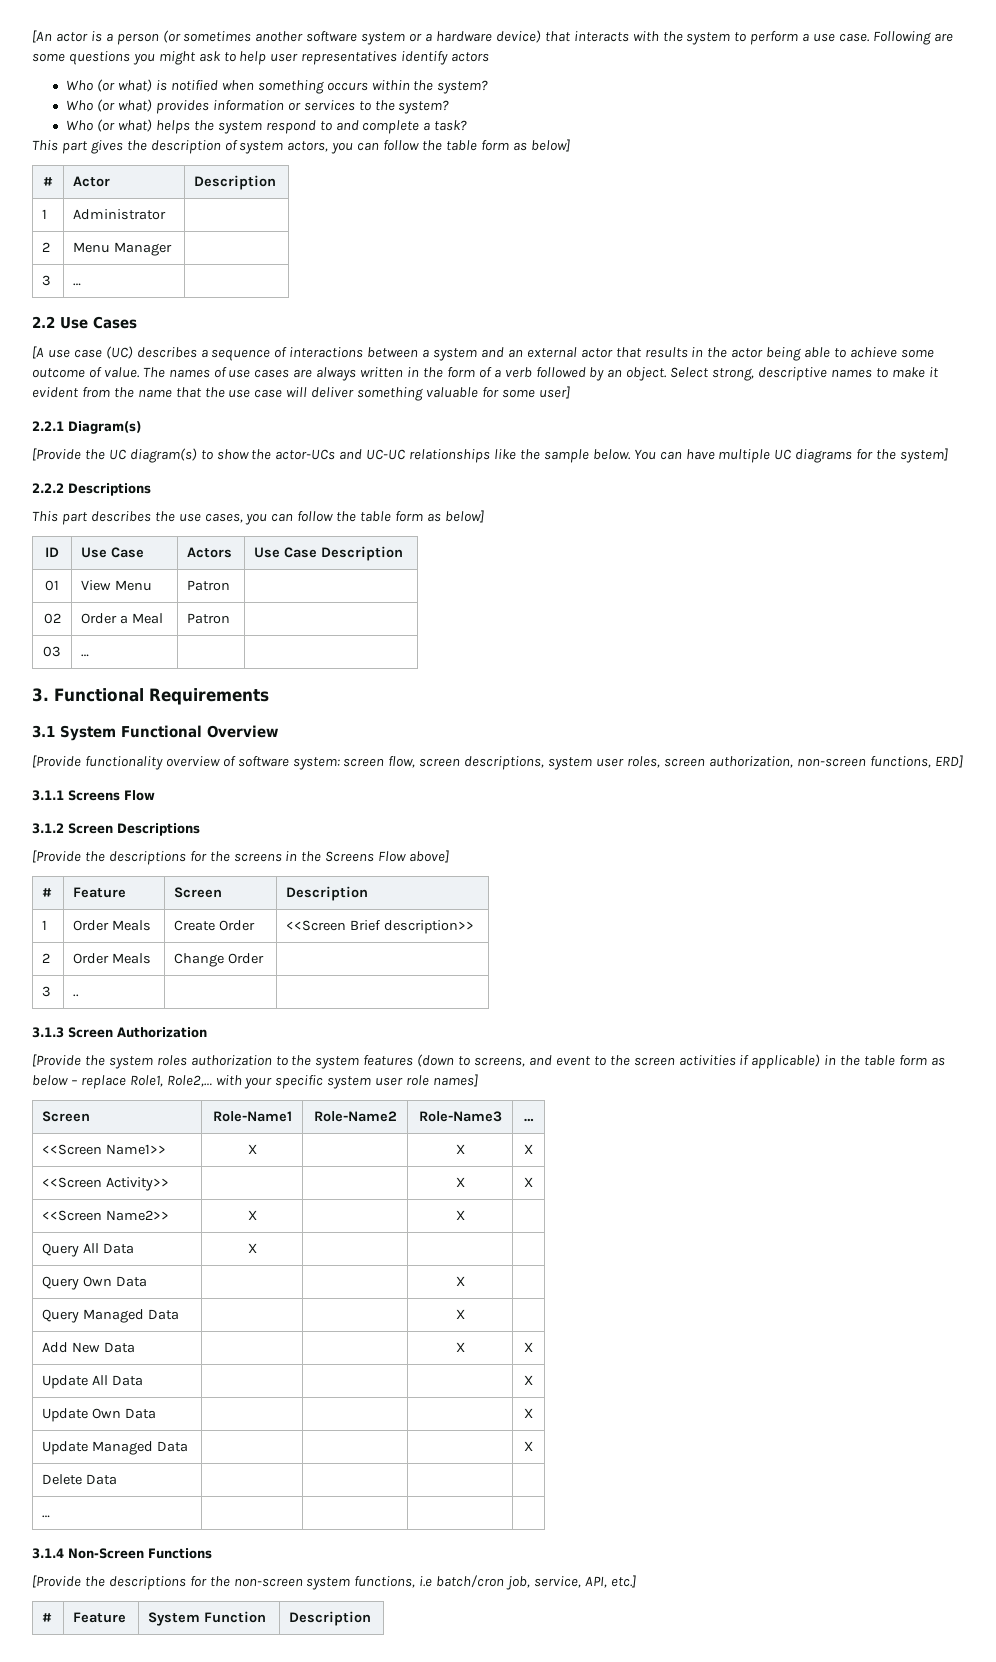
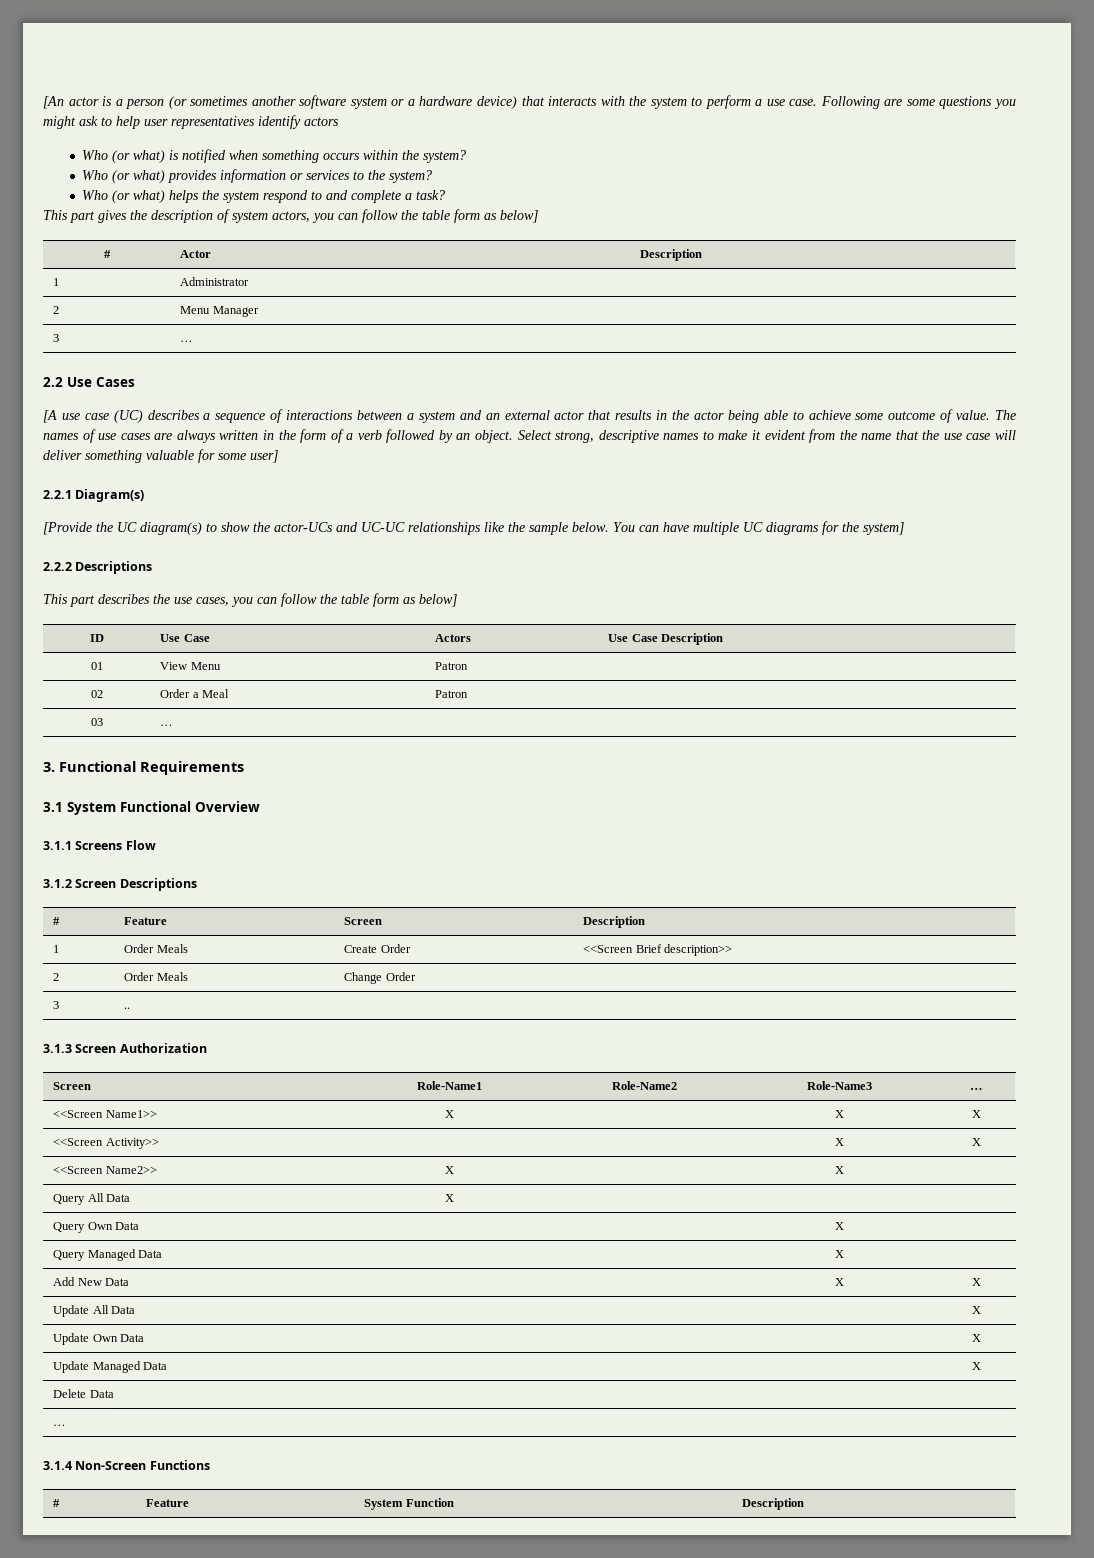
- [Provide functionality overview of software system: screen flow, screen descriptions, system user roles, screen authorization, non-screen functions, ERD]
- [Provide the descriptions for the screens in the Screens Flow above]
- [Provide the system roles authorization to the system features (down to screens, and event to the screen activities if applicable) in the table form as below – replace Role1, Role2,… with your specific system user role names]
- [Provide the descriptions for the non-screen system functions, i.e batch/cron job, service, API, etc.]

